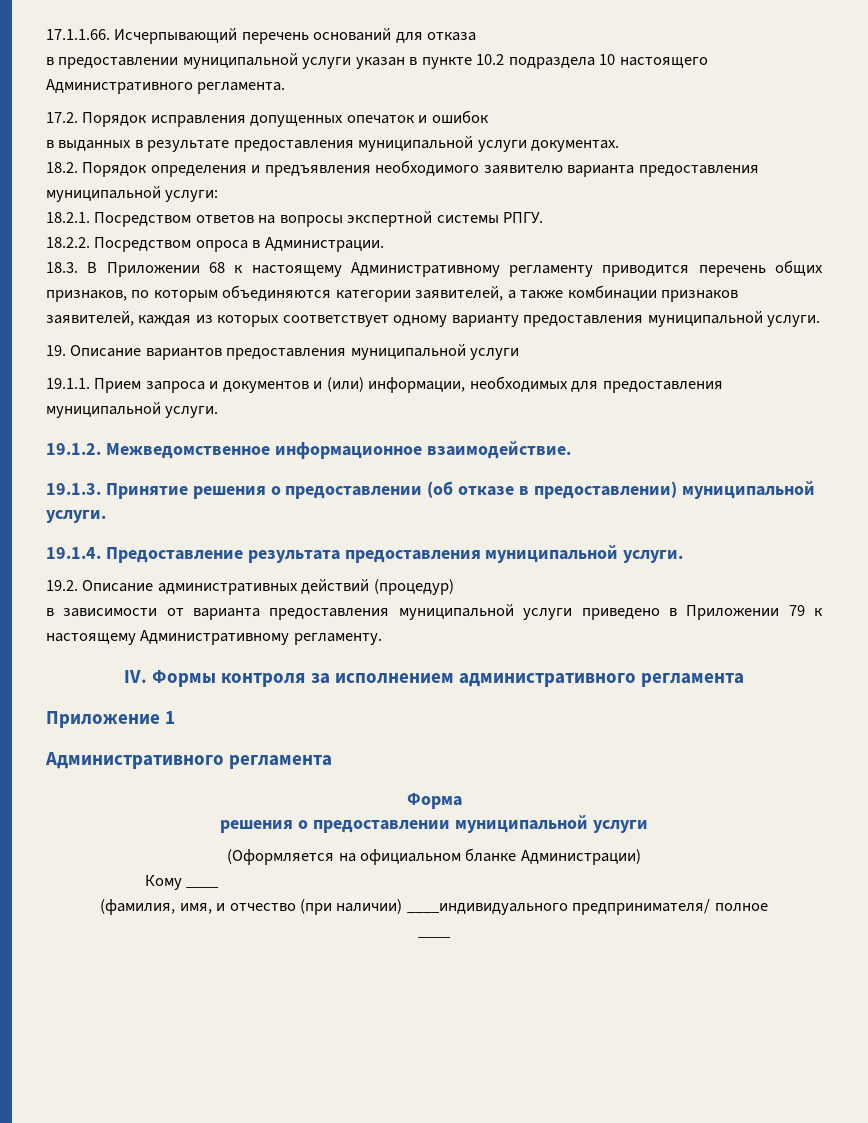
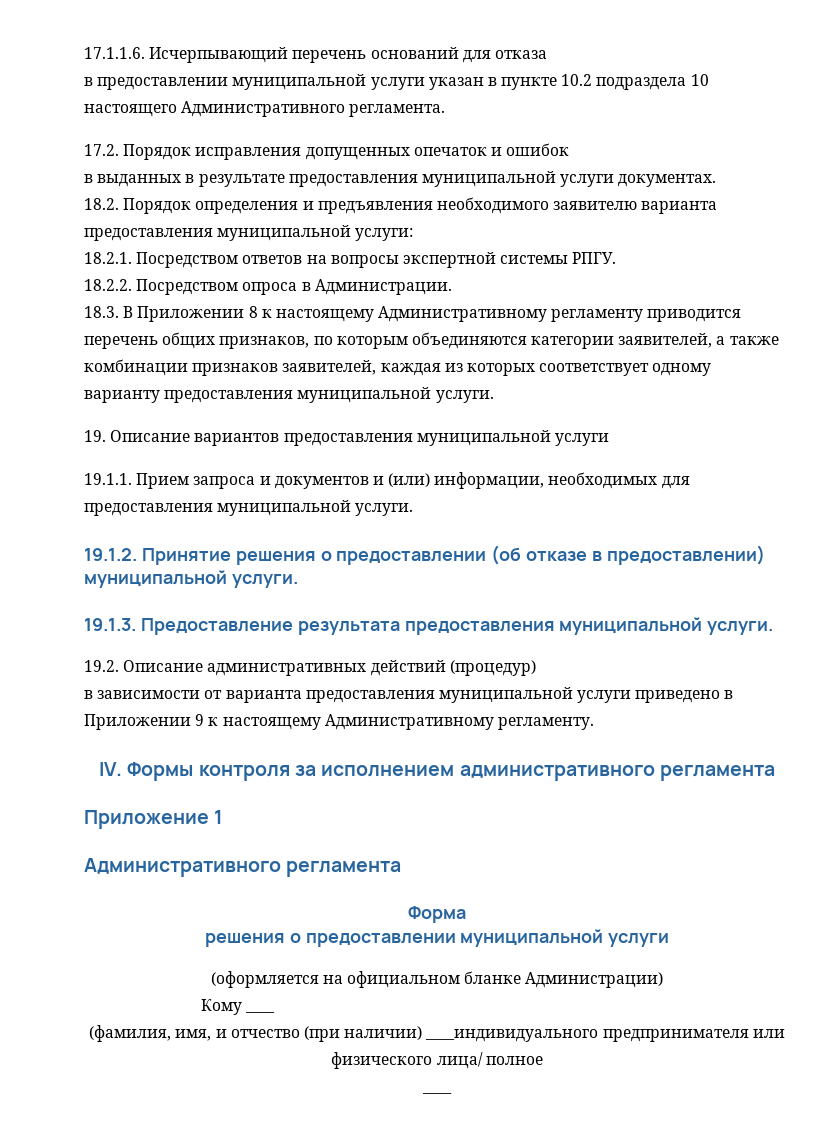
- 17.1.1.66. Исчерпывающий перечень оснований для отказа
+ 17.1.1.6. Исчерпывающий перечень оснований для отказа
- 18.3. В Приложении 68 к настоящему Административному регламенту приводится перечень общих признаков, по которым объединяются категории заявителей, а также комбинации признаков заявителей, каждая из которых соответствует одному варианту предоставления муниципальной услуги.
+ 18.3. В Приложении 8 к настоящему Административному регламенту приводится перечень общих признаков, по которым объединяются категории заявителей, а также комбинации признаков заявителей, каждая из которых соответствует одному варианту предоставления муниципальной услуги.
- 19.1.2. Межведомственное информационное взаимодействие.
- 19.1.3. Принятие решения о предоставлении (об отказе в предоставлении) муниципальной услуги.
+ 19.1.2. Принятие решения о предоставлении (об отказе в предоставлении) муниципальной услуги.
- 19.1.4. Предоставление результата предоставления муниципальной услуги.
+ 19.1.3. Предоставление результата предоставления муниципальной услуги.
- в зависимости от варианта предоставления муниципальной услуги приведено в Приложении 79 к настоящему Административному регламенту.
+ в зависимости от варианта предоставления муниципальной услуги приведено в Приложении 9 к настоящему Административному регламенту.
- (Оформляется на официальном бланке Администрации)
+ (оформляется на официальном бланке Администрации)
- (фамилия, имя, и отчество (при наличии) ____индивидуального предпринимателя/ полное
+ (фамилия, имя, и отчество (при наличии) ____индивидуального предпринимателя или физического лица/ полное

